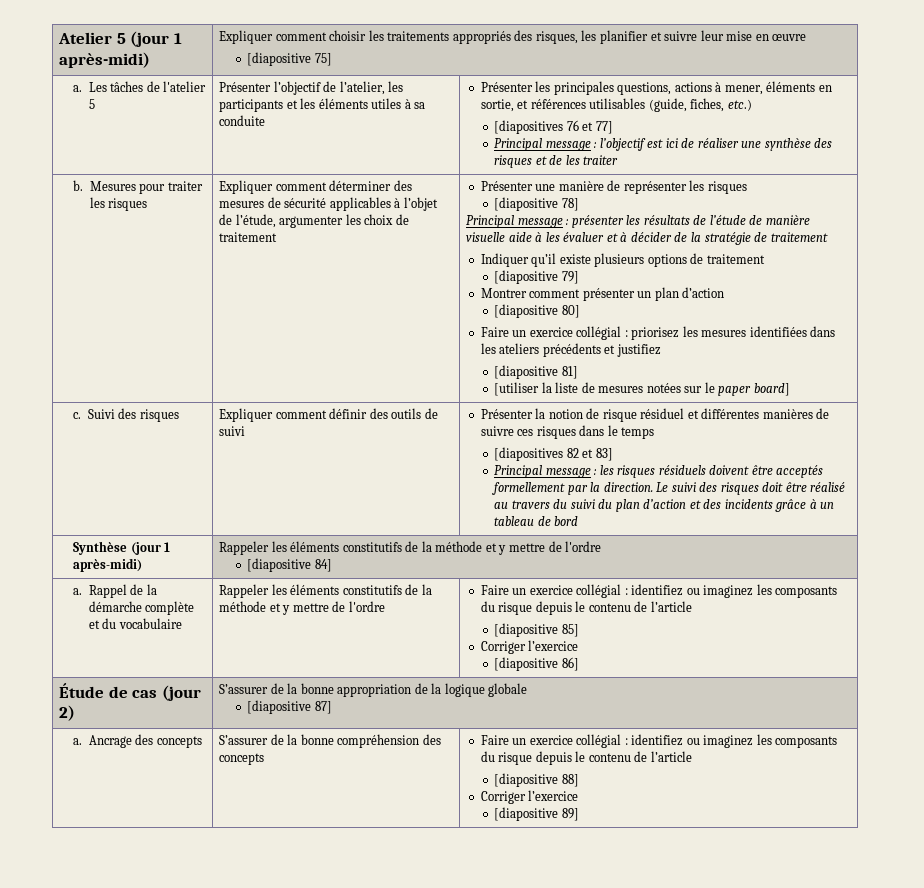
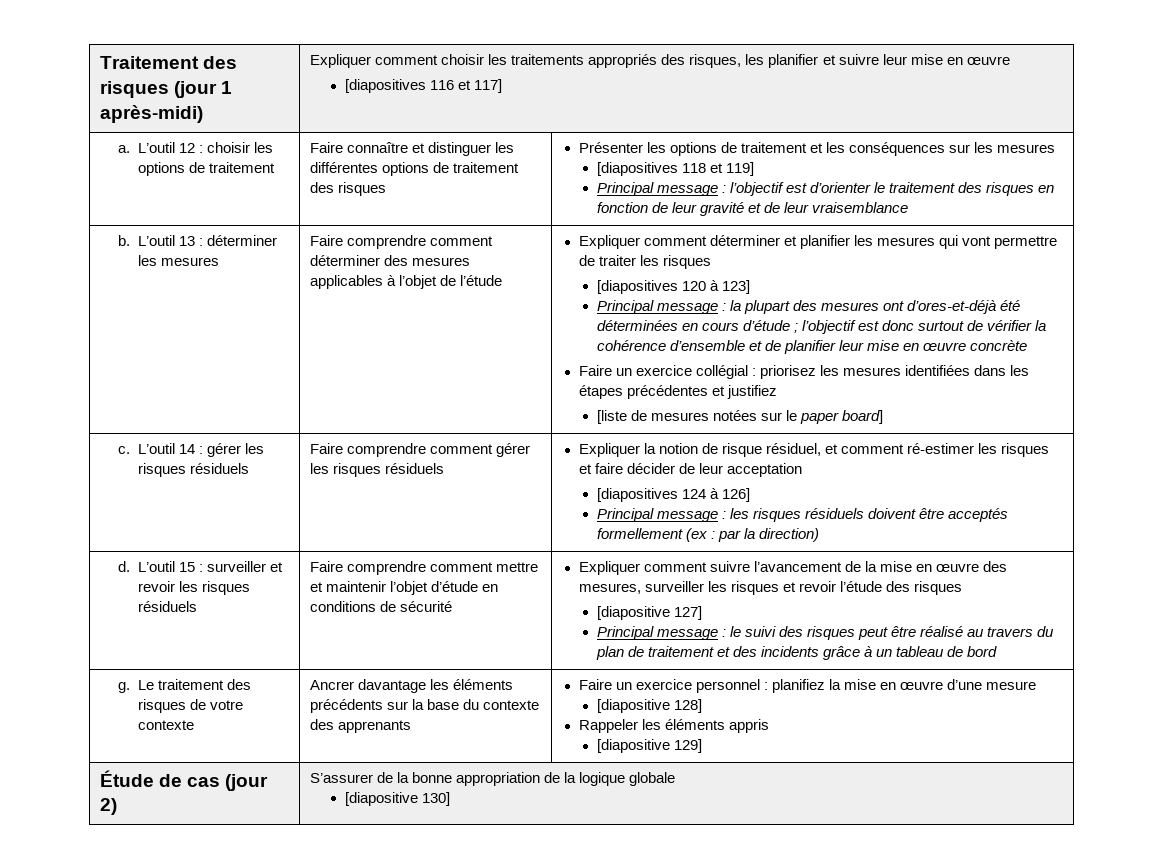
- Atelier 5 (jour 1 après-midi) | Expliquer comment choisir les traitements appropriés des risques, les planifier et suivre leur mise en œuvre
- [diapositive 75]
- a. Les tâches de l'atelier 5 | Présenter l’objectif de l’atelier, les participants et les éléments utiles à sa conduite | Présenter les principales questions, actions à mener, éléments en sortie, et références utilisables (guide, fiches, etc.)
- [diapositives 76 et 77]
+ Traitement des risques (jour 1 après-midi) | Expliquer comment choisir les traitements appropriés des risques, les planifier et suivre leur mise en œuvre
+ [diapositives 116 et 117]
+ a. L’outil 12 : choisir les options de traitement | Faire connaître et distinguer les différentes options de traitement des risques | Présenter les options de traitement et les conséquences sur les mesures
+ [diapositives 118 et 119]
- Principal message : l’objectif est ici de réaliser une synthèse des risques et de les traiter
- b. Mesures pour traiter les risques | Expliquer comment déterminer des mesures de sécurité applicables à l’objet de l’étude, argumenter les choix de traitement | Présenter une manière de représenter les risques
- [diapositive 78]
- Principal message : présenter les résultats de l’étude de manière visuelle aide à les évaluer et à décider de la stratégie de traitement
- Indiquer qu’il existe plusieurs options de traitement
- [diapositive 79]
- Montrer comment présenter un plan d’action
- [diapositive 80]
+ Principal message : l’objectif est d’orienter le traitement des risques en fonction de leur gravité et de leur vraisemblance
+ b. L’outil 13 : déterminer les mesures | Faire comprendre comment déterminer des mesures applicables à l’objet de l’étude | Expliquer comment déterminer et planifier les mesures qui vont permettre de traiter les risques
+ [diapositives 120 à 123]
+ Principal message : la plupart des mesures ont d’ores-et-déjà été déterminées en cours d’étude ; l’objectif est donc surtout de vérifier la cohérence d’ensemble et de planifier leur mise en œuvre concrète
- Faire un exercice collégial : priorisez les mesures identifiées dans les ateliers précédents et justifiez
+ Faire un exercice collégial : priorisez les mesures identifiées dans les étapes précédentes et justifiez
- [diapositive 81]
- [utiliser la liste de mesures notées sur le paper board]
+ [liste de mesures notées sur le paper board]
- Suivi des risques | Expliquer comment définir des outils de suivi | Présenter la notion de risque résiduel et différentes manières de suivre ces risques dans le temps
- [diapositives 82 et 83]
+ L’outil 14 : gérer les risques résiduels | Faire comprendre comment gérer les risques résiduels | Expliquer la notion de risque résiduel, et comment ré-estimer les risques et faire décider de leur acceptation
+ [diapositives 124 à 126]
- Principal message : les risques résiduels doivent être acceptés formellement par la direction. Le suivi des risques doit être réalisé au travers du suivi du plan d’action et des incidents grâce à un tableau de bord
+ Principal message : les risques résiduels doivent être acceptés formellement (ex : par la direction)
+ d. L’outil 15 : surveiller et revoir les risques résiduels | Faire comprendre comment mettre et maintenir l’objet d’étude en conditions de sécurité | Expliquer comment suivre l’avancement de la mise en œuvre des mesures, surveiller les risques et revoir l’étude des risques
+ [diapositive 127]
+ Principal message : le suivi des risques peut être réalisé au travers du plan de traitement et des incidents grâce à un tableau de bord
- Synthèse (jour 1 après-midi) | Rappeler les éléments constitutifs de la méthode et y mettre de l'ordre
- [diapositive 84]
- a. Rappel de la démarche complète et du vocabulaire | Rappeler les éléments constitutifs de la méthode et y mettre de l'ordre | Faire un exercice collégial : identifiez ou imaginez les composants du risque depuis le contenu de l’article
- [diapositive 85]
- Corriger l’exercice
- [diapositive 86]
+ g. Le traitement des risques de votre contexte | Ancrer davantage les éléments précédents sur la base du contexte des apprenants | Faire un exercice personnel : planifiez la mise en œuvre d’une mesure
+ [diapositive 128]
+ Rappeler les éléments appris
+ [diapositive 129]
  Étude de cas (jour 2) | S’assurer de la bonne appropriation de la logique globale
- [diapositive 87]
- a. Ancrage des concepts | S’assurer de la bonne compréhension des concepts | Faire un exercice collégial : identifiez ou imaginez les composants du risque depuis le contenu de l’article
- [diapositive 88]
- Corriger l’exercice
- [diapositive 89]
+ [diapositive 130]

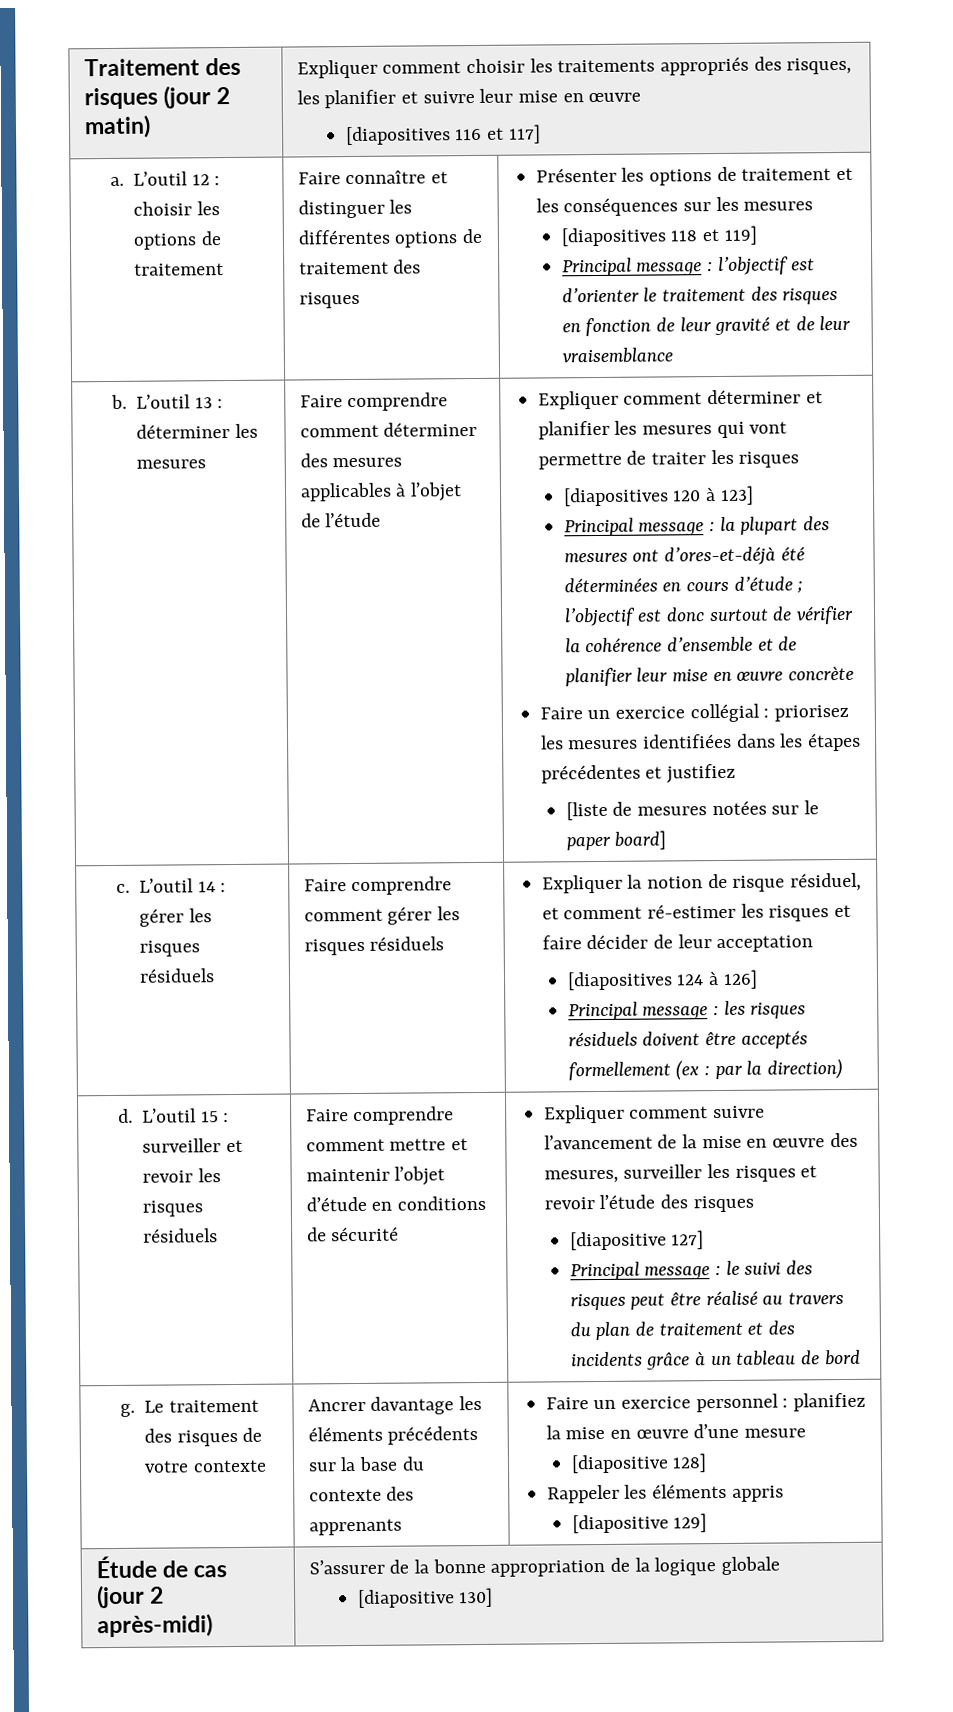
- Traitement des risques (jour 1 après-midi) | Expliquer comment choisir les traitements appropriés des risques, les planifier et suivre leur mise en œuvre
+ Traitement des risques (jour 2 matin) | Expliquer comment choisir les traitements appropriés des risques, les planifier et suivre leur mise en œuvre
- Étude de cas (jour 2) | S’assurer de la bonne appropriation de la logique globale
+ Étude de cas (jour 2 après-midi) | S’assurer de la bonne appropriation de la logique globale

